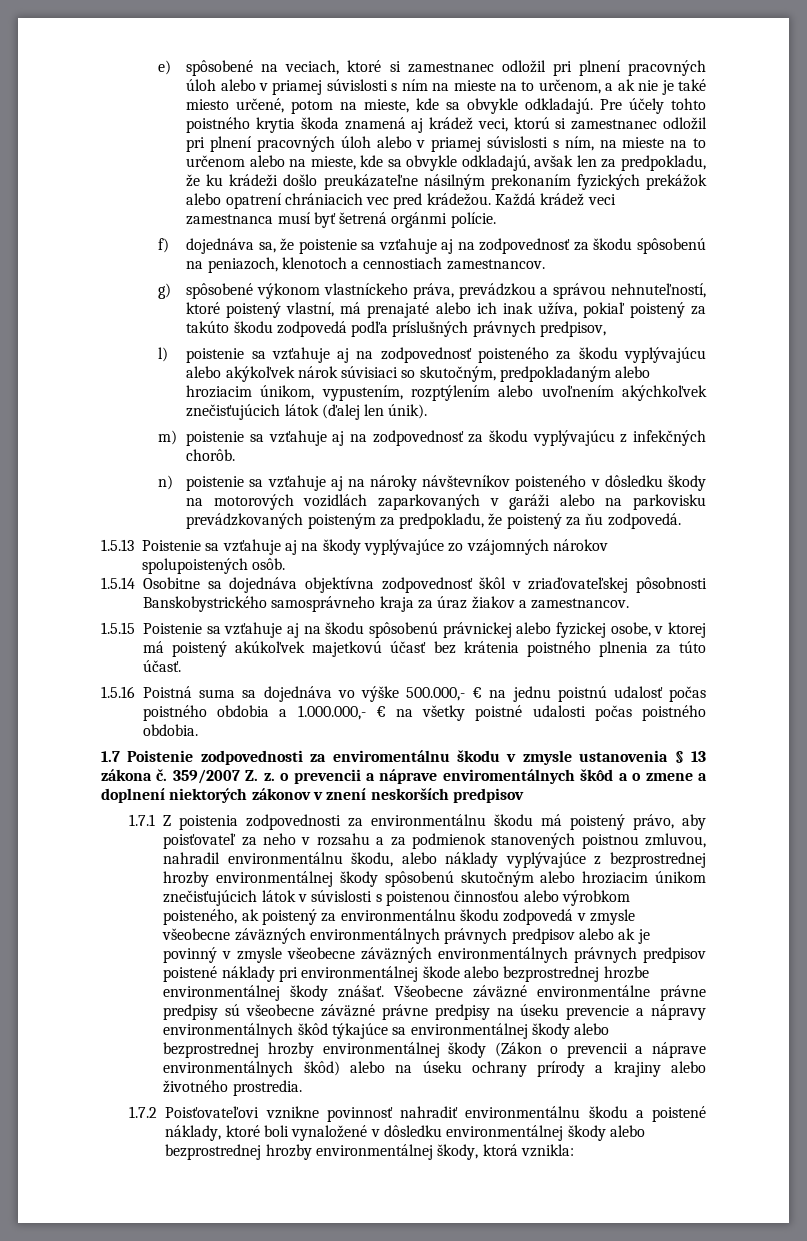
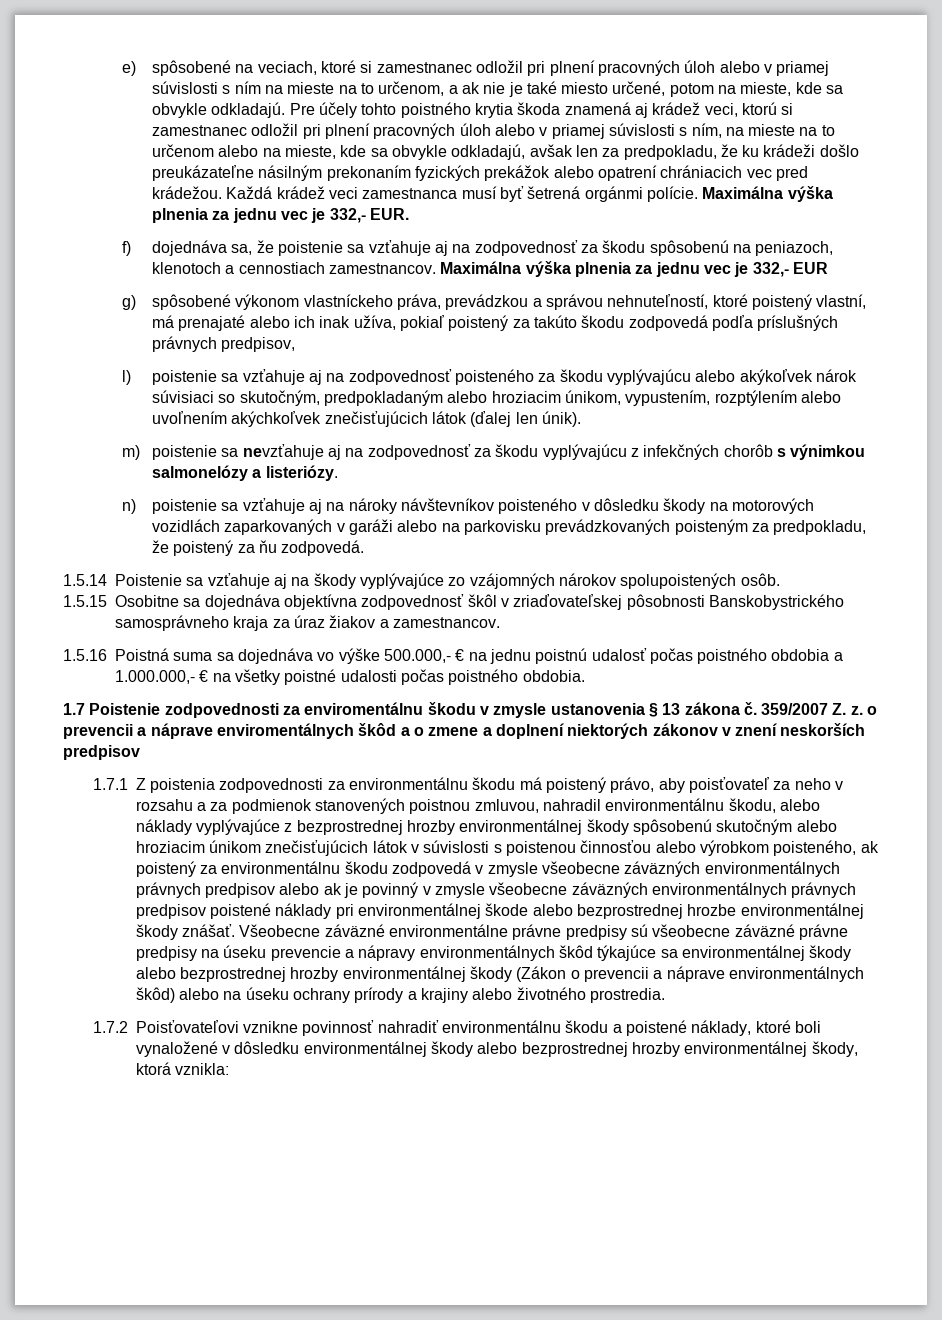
+ Maximálna výška plnenia za jednu vec je 332,- EUR.
+ Maximálna výška plnenia za jednu vec je 332,- EUR
- m) poistenie sa vzťahuje aj na zodpovednosť za škodu vyplývajúcu z infekčných chorôb.
+ m) poistenie sa nevzťahuje aj na zodpovednosť za škodu vyplývajúcu z infekčných chorôb s výnimkou salmonelózy a listeriózy.
- 1.5.13 Poistenie sa vzťahuje aj na škody vyplývajúce zo vzájomných nárokov spolupoistených osôb.
+ 1.5.14 Poistenie sa vzťahuje aj na škody vyplývajúce zo vzájomných nárokov spolupoistených osôb.
- 1.5.14 Osobitne sa dojednáva objektívna zodpovednosť škôl v zriaďovateľskej pôsobnosti Banskobystrického samosprávneho kraja za úraz žiakov a zamestnancov.
+ 1.5.15 Osobitne sa dojednáva objektívna zodpovednosť škôl v zriaďovateľskej pôsobnosti Banskobystrického samosprávneho kraja za úraz žiakov a zamestnancov.
- 1.5.15 Poistenie sa vzťahuje aj na škodu spôsobenú právnickej alebo fyzickej osobe, v ktorej má poistený akúkoľvek majetkovú účasť bez krátenia poistného plnenia za túto účasť.

